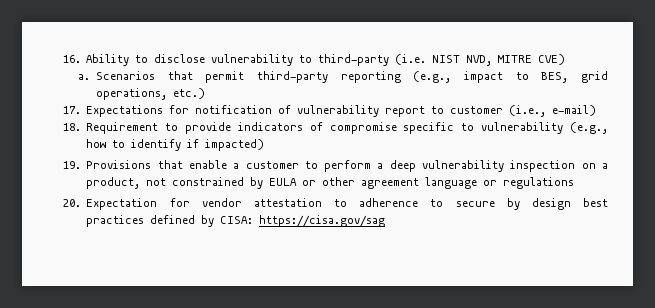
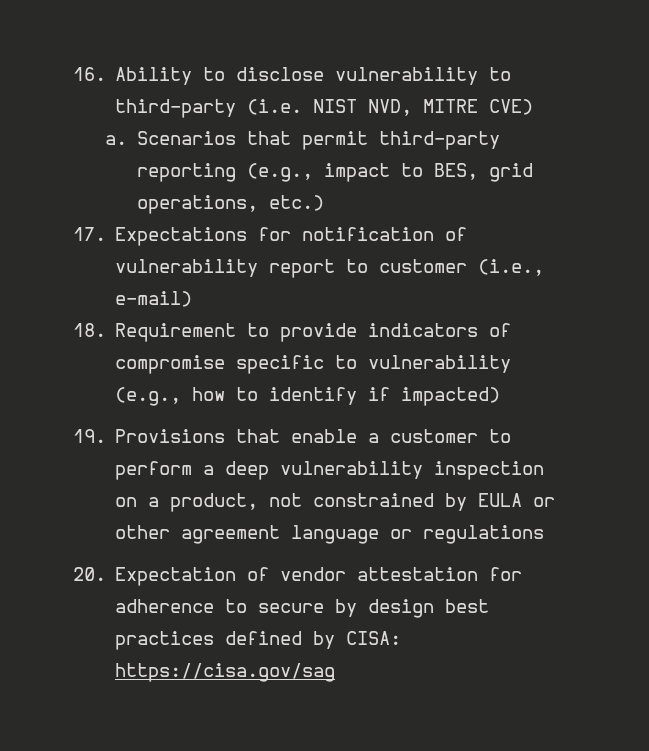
- 20. Expectation for vendor attestation to adherence to secure by design best practices defined by CISA: https://cisa.gov/sag
+ 20. Expectation of vendor attestation for adherence to secure by design best practices defined by CISA: https://cisa.gov/sag

